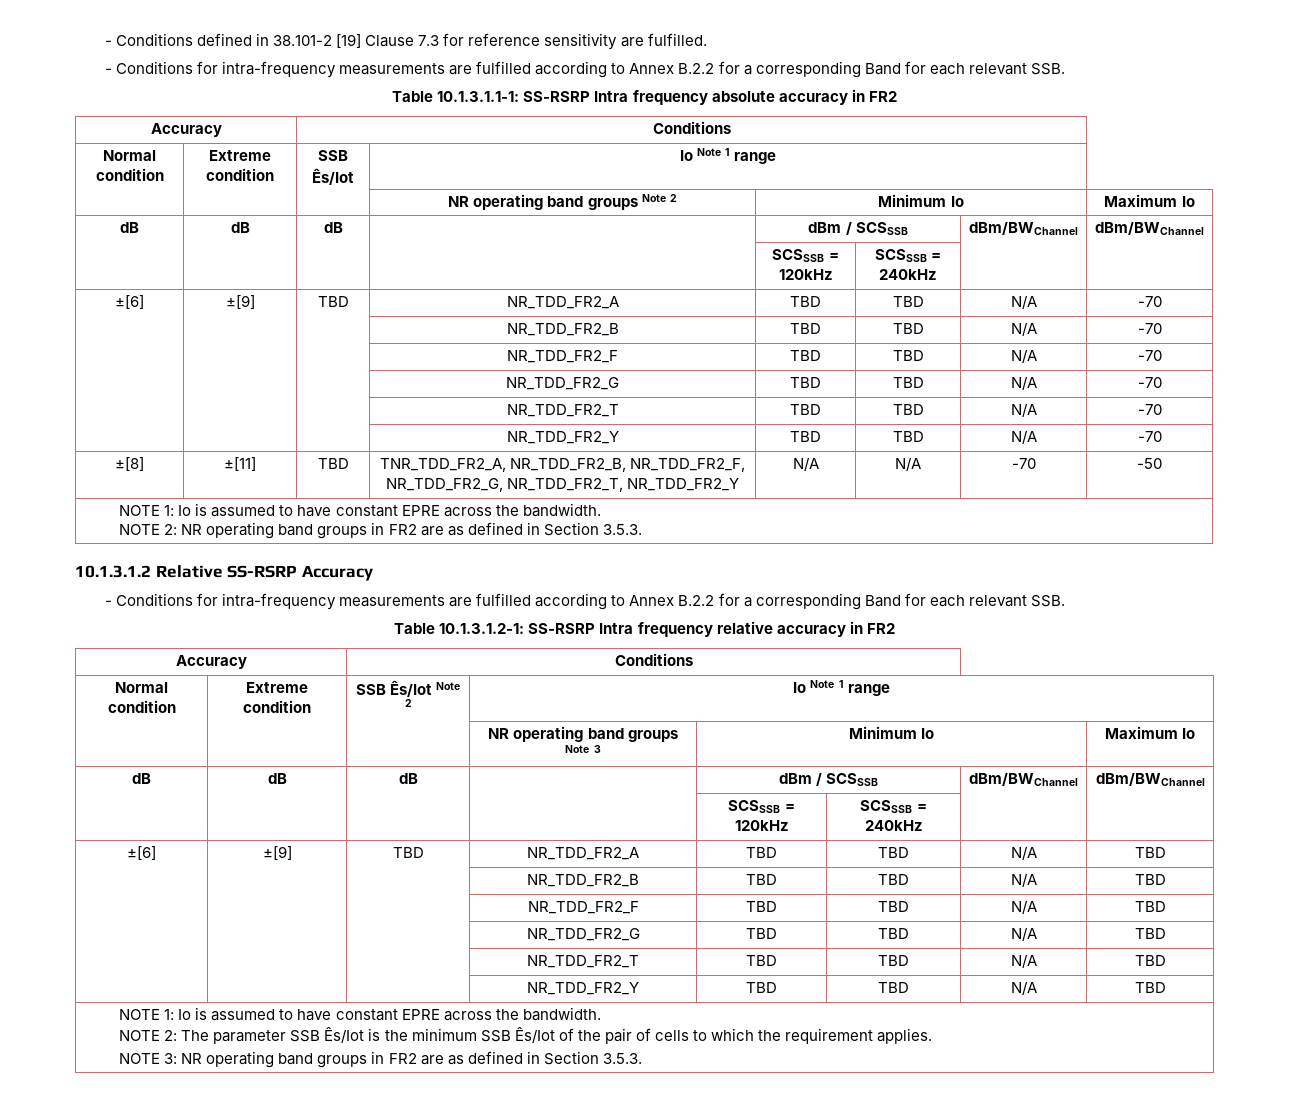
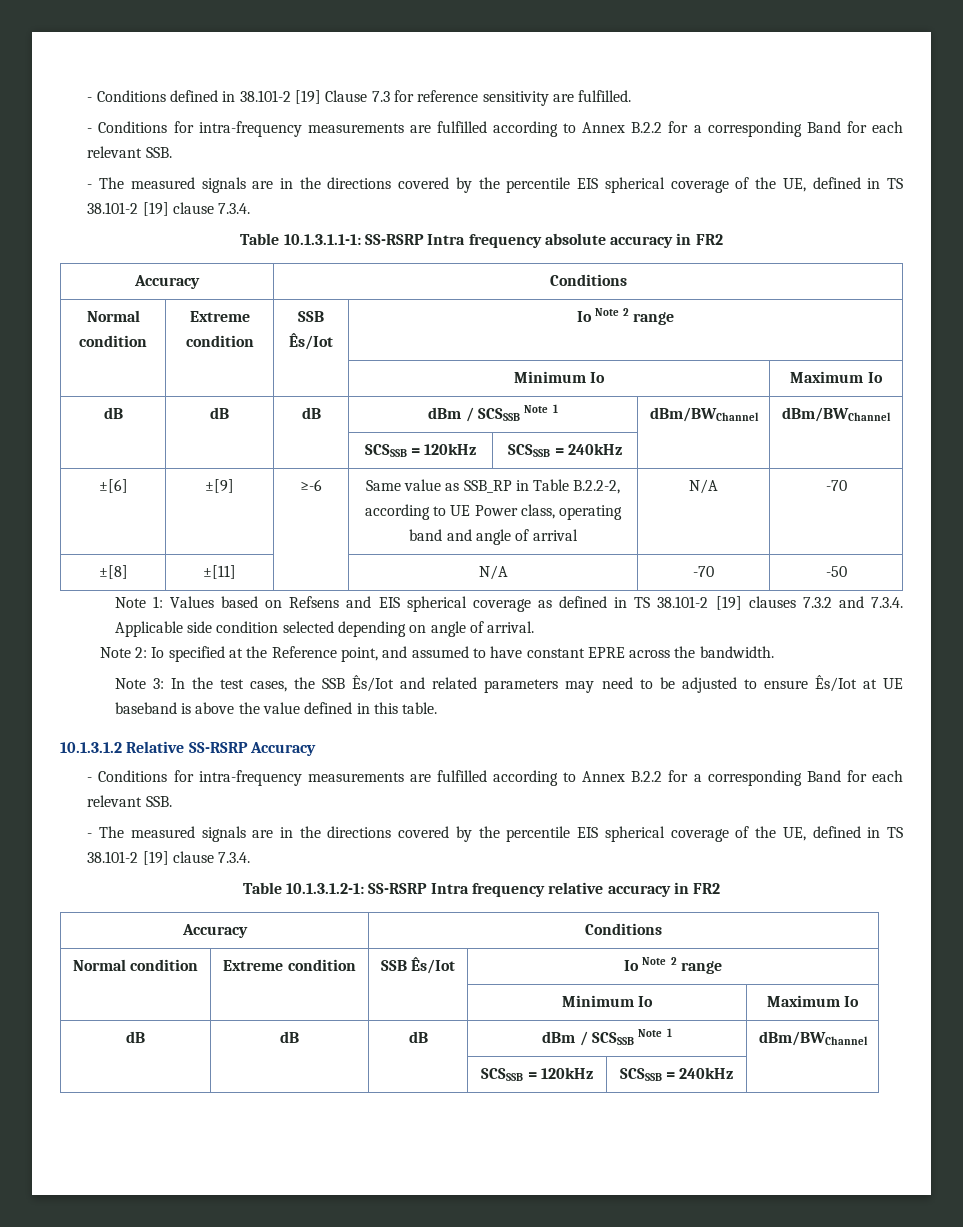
  - Conditions defined in 38.101-2 [19] Clause 7.3 for reference sensitivity are fulfilled.
  - Conditions for intra-frequency measurements are fulfilled according to Annex B.2.2 for a corresponding Band for each relevant SSB.
+ - The measured signals are in the directions covered by the percentile EIS spherical coverage of the UE, defined in TS 38.101-2 [19] clause 7.3.4.
  Table 10.1.3.1.1-1: SS-RSRP Intra frequency absolute accuracy in FR2
  Accuracy | Conditions
- Normal condition | Extreme condition | SSB Ês/Iot | Io Note 1 range
- | | | NR operating band groups Note 2 | Minimum Io | Maximum Io
- dB | dB | dB | | dBm / SCSSSB | dBm/BWChannel | dBm/BWChannel
- | | | | SCSSSB = 120kHz | SCSSSB = 240kHz | |
- ±[6] | ±[9] | TBD | NR_TDD_FR2_A | TBD | TBD | N/A | -70
- | | | NR_TDD_FR2_B | TBD | TBD | N/A | -70
- | | | NR_TDD_FR2_F | TBD | TBD | N/A | -70
- | | | NR_TDD_FR2_G | TBD | TBD | N/A | -70
- | | | NR_TDD_FR2_T | TBD | TBD | N/A | -70
- | | | NR_TDD_FR2_Y | TBD | TBD | N/A | -70
- ±[8] | ±[11] | TBD | TNR_TDD_FR2_A, NR_TDD_FR2_B, NR_TDD_FR2_F, NR_TDD_FR2_G, NR_TDD_FR2_T, NR_TDD_FR2_Y | N/A | N/A | -70 | -50
- NOTE 1: Io is assumed to have constant EPRE across the bandwidth.
- NOTE 2: NR operating band groups in FR2 are as defined in Section 3.5.3.
+ Normal condition | Extreme condition | SSB Ês/Iot | Io Note 2 range
+ | | | Minimum Io | Maximum Io
+ dB | dB | dB | dBm / SCSSSB Note 1 | dBm/BWChannel | dBm/BWChannel
+ | | | SCSSSB = 120kHz | SCSSSB = 240kHz | |
+ ±[6] | ±[9] | ≥-6 | Same value as SSB_RP in Table B.2.2-2, according to UE Power class, operating band and angle of arrival | N/A | -70
+ ±[8] | ±[11] | | N/A | -70 | -50
+ Note 1: Values based on Refsens and EIS spherical coverage as defined in TS 38.101-2 [19] clauses 7.3.2 and 7.3.4. Applicable side condition selected depending on angle of arrival.
+ Note 2: Io specified at the Reference point, and assumed to have constant EPRE across the bandwidth.
+ Note 3: In the test cases, the SSB Ês/Iot and related parameters may need to be adjusted to ensure Ês/Iot at UE baseband is above the value defined in this table.
  10.1.3.1.2 Relative SS-RSRP Accuracy
  - Conditions for intra-frequency measurements are fulfilled according to Annex B.2.2 for a corresponding Band for each relevant SSB.
+ - The measured signals are in the directions covered by the percentile EIS spherical coverage of the UE, defined in TS 38.101-2 [19] clause 7.3.4.
  Table 10.1.3.1.2-1: SS-RSRP Intra frequency relative accuracy in FR2
  Accuracy | Conditions
- Normal condition | Extreme condition | SSB Ês/Iot Note 2 | Io Note 1 range
- | | | NR operating band groups Note 3 | Minimum Io | Maximum Io
- dB | dB | dB | | dBm / SCSSSB | dBm/BWChannel | dBm/BWChannel
- | | | | SCSSSB = 120kHz | SCSSSB = 240kHz | |
- ±[6] | ±[9] | TBD | NR_TDD_FR2_A | TBD | TBD | N/A | TBD
- | | | NR_TDD_FR2_B | TBD | TBD | N/A | TBD
- | | | NR_TDD_FR2_F | TBD | TBD | N/A | TBD
- | | | NR_TDD_FR2_G | TBD | TBD | N/A | TBD
- | | | NR_TDD_FR2_T | TBD | TBD | N/A | TBD
- | | | NR_TDD_FR2_Y | TBD | TBD | N/A | TBD
- NOTE 1: Io is assumed to have constant EPRE across the bandwidth.
- NOTE 2: The parameter SSB Ês/Iot is the minimum SSB Ês/Iot of the pair of cells to which the requirement applies.
- NOTE 3: NR operating band groups in FR2 are as defined in Section 3.5.3.
+ Normal condition | Extreme condition | SSB Ês/Iot | Io Note 2 range
+ | | | Minimum Io | Maximum Io
+ dB | dB | dB | dBm / SCSSSB Note 1 | dBm/BWChannel
+ | | | SCSSSB = 120kHz | SCSSSB = 240kHz |

